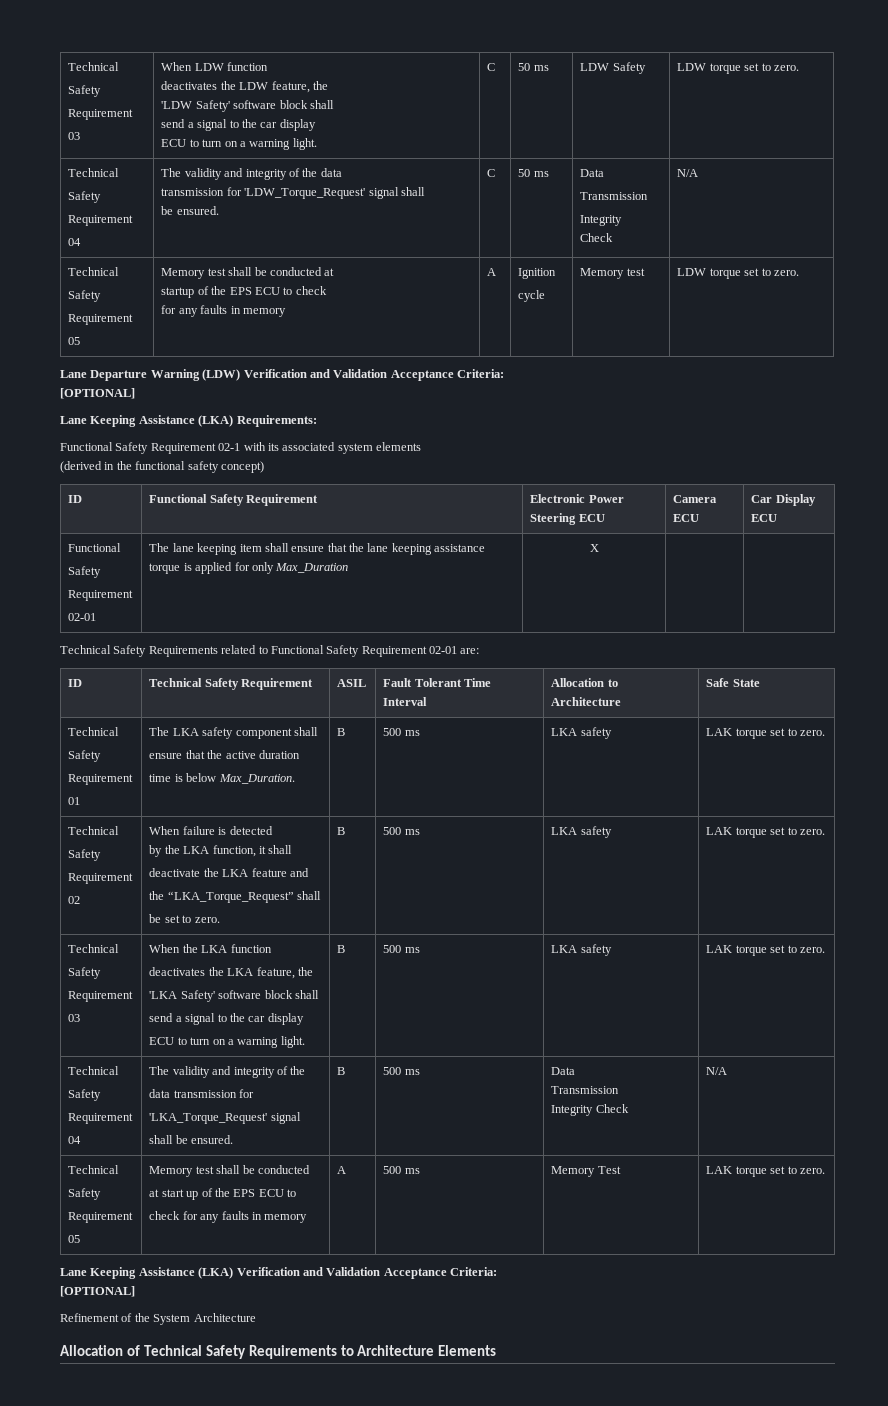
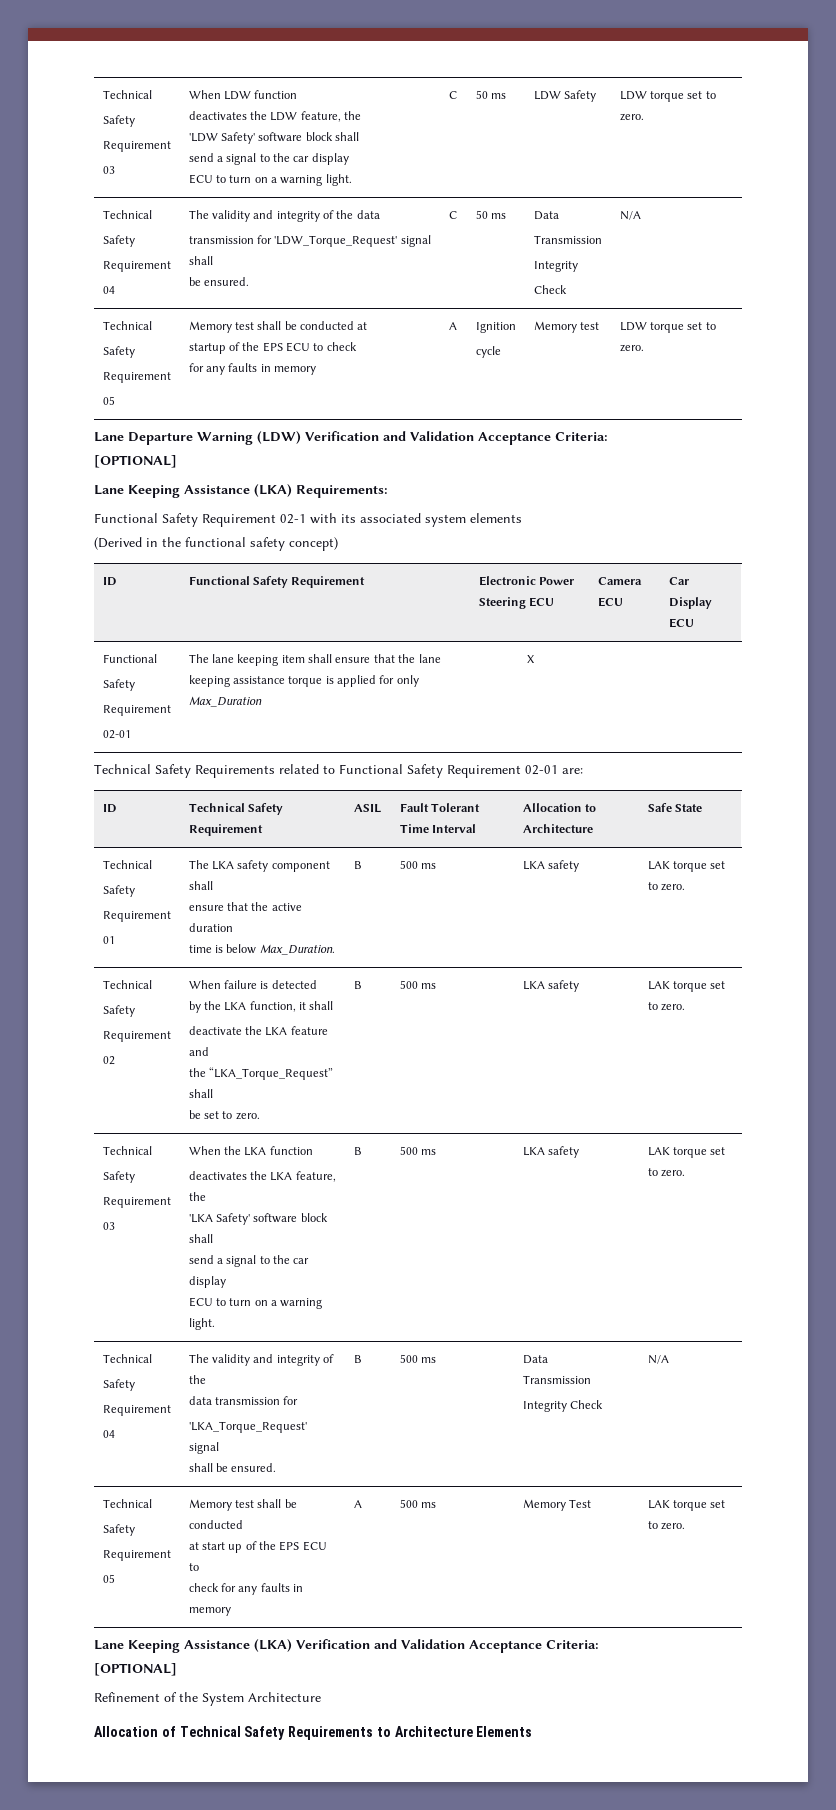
- (derived in the functional safety concept)
+ (Derived in the functional safety concept)

